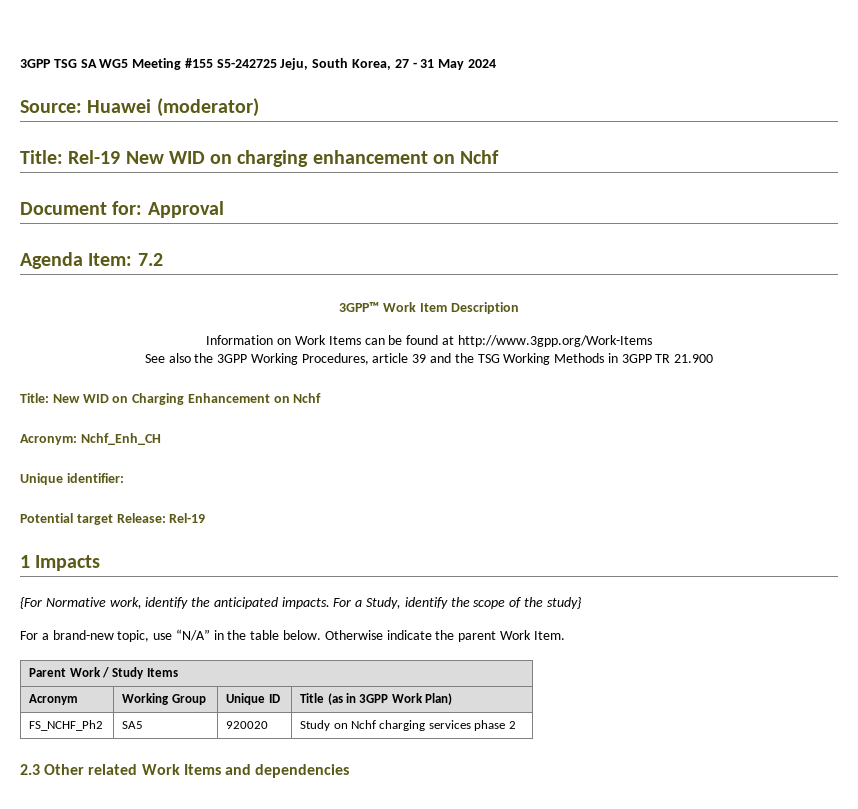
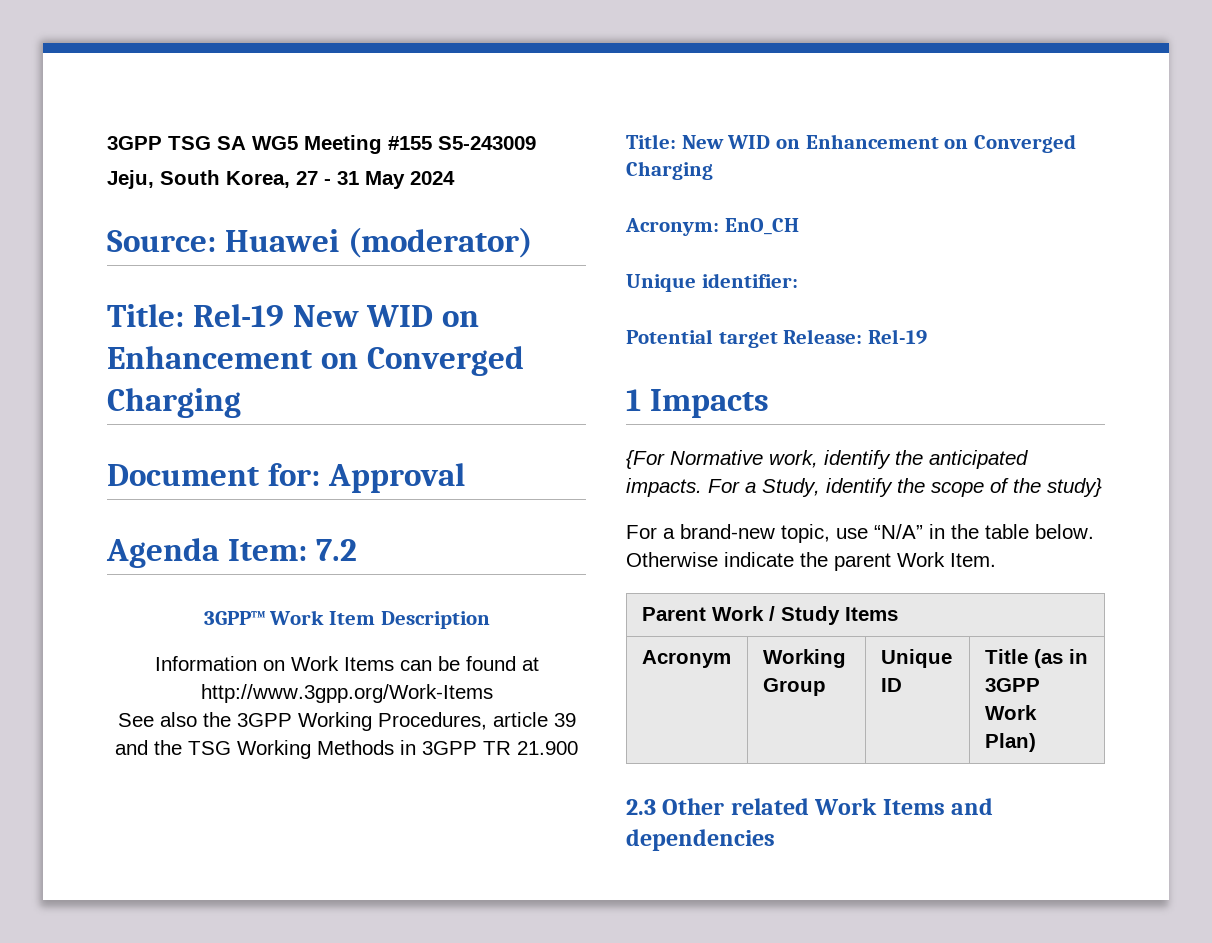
- 3GPP TSG SA WG5 Meeting #155 S5-242725 Jeju, South Korea, 27 - 31 May 2024
+ 3GPP TSG SA WG5 Meeting #155 S5-243009
+ Jeju, South Korea, 27 - 31 May 2024
- Title: Rel-19 New WID on charging enhancement on Nchf
+ Title: Rel-19 New WID on Enhancement on Converged Charging
- Title: New WID on Charging Enhancement on Nchf
+ Title: New WID on Enhancement on Converged Charging
- Acronym: Nchf_Enh_CH
+ Acronym: EnO_CH
- FS_NCHF_Ph2 | SA5 | 920020 | Study on Nchf charging services phase 2

